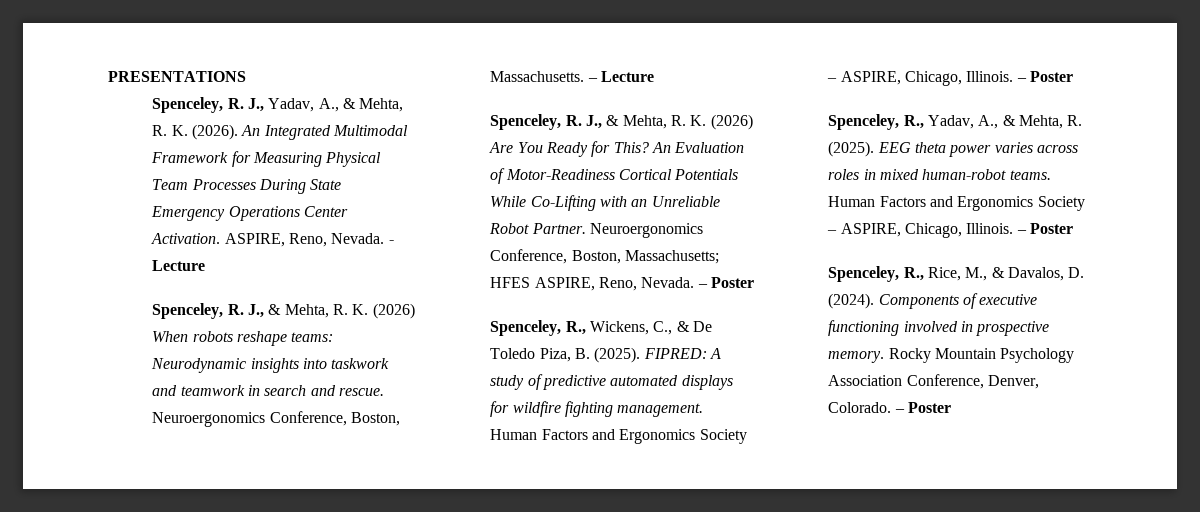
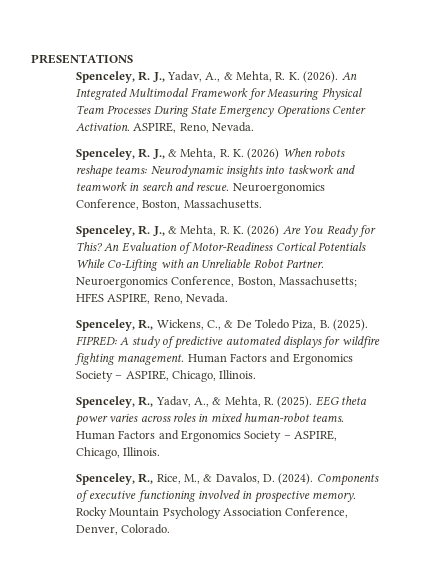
- An Integrated Multimodal Framework for Measuring Physical Team Processes During State Emergency Operations Center Activation. ASPIRE, Reno, Nevada. - Lecture
+ An Integrated Multimodal Framework for Measuring Physical Team Processes During State Emergency Operations Center Activation. ASPIRE, Reno, Nevada.
- Neuroergonomics Conference, Boston, Massachusetts. – Lecture
+ Neuroergonomics Conference, Boston, Massachusetts.
- Neuroergonomics Conference, Boston, Massachusetts; HFES ASPIRE, Reno, Nevada. – Poster
+ Neuroergonomics Conference, Boston, Massachusetts; HFES ASPIRE, Reno, Nevada.
- FIPRED: A study of predictive automated displays for wildfire fighting management. Human Factors and Ergonomics Society – ASPIRE, Chicago, Illinois. – Poster
+ FIPRED: A study of predictive automated displays for wildfire fighting management. Human Factors and Ergonomics Society – ASPIRE, Chicago, Illinois.
- EEG theta power varies across roles in mixed human-robot teams. Human Factors and Ergonomics Society – ASPIRE, Chicago, Illinois. – Poster
+ EEG theta power varies across roles in mixed human-robot teams. Human Factors and Ergonomics Society – ASPIRE, Chicago, Illinois.
- Rocky Mountain Psychology Association Conference, Denver, Colorado. – Poster
+ Rocky Mountain Psychology Association Conference, Denver, Colorado.

